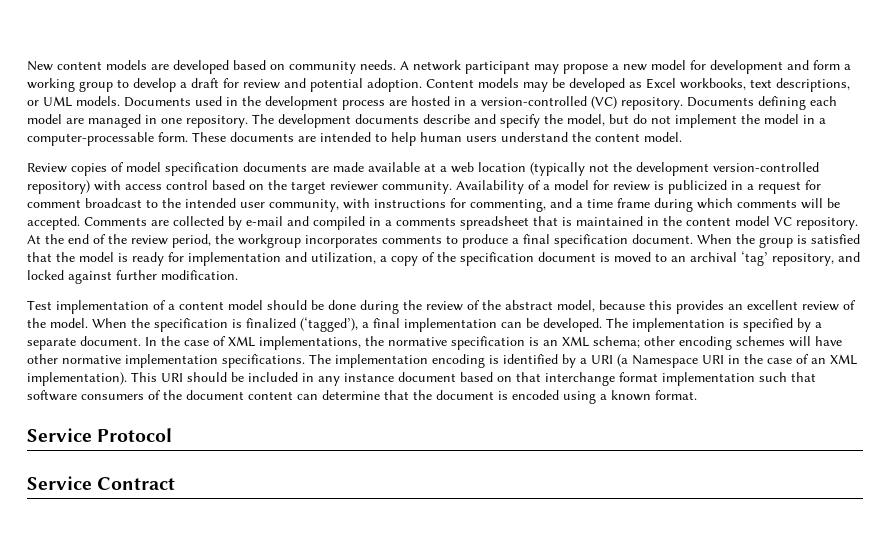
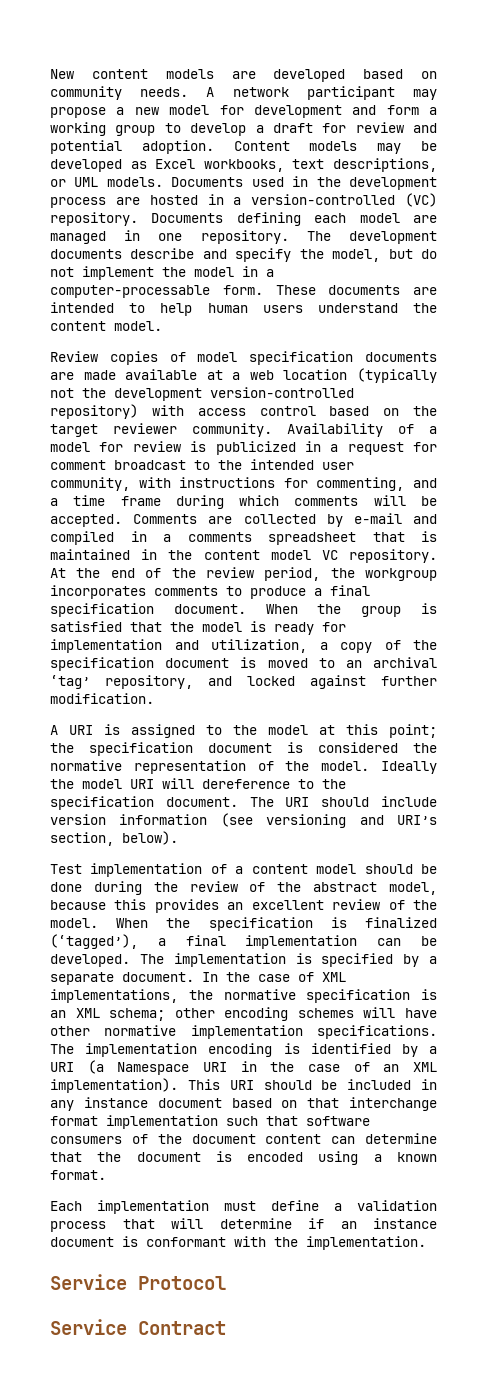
+ A URI is assigned to the model at this point; the specification document is considered the normative representation of the model. Ideally the model URI will dereference to the specification document. The URI should include version information (see versioning and URI’s section, below).
+ Each implementation must define a validation process that will determine if an instance document is conformant with the implementation.

